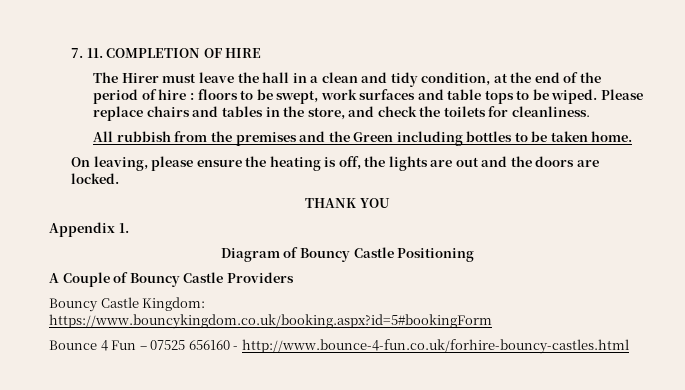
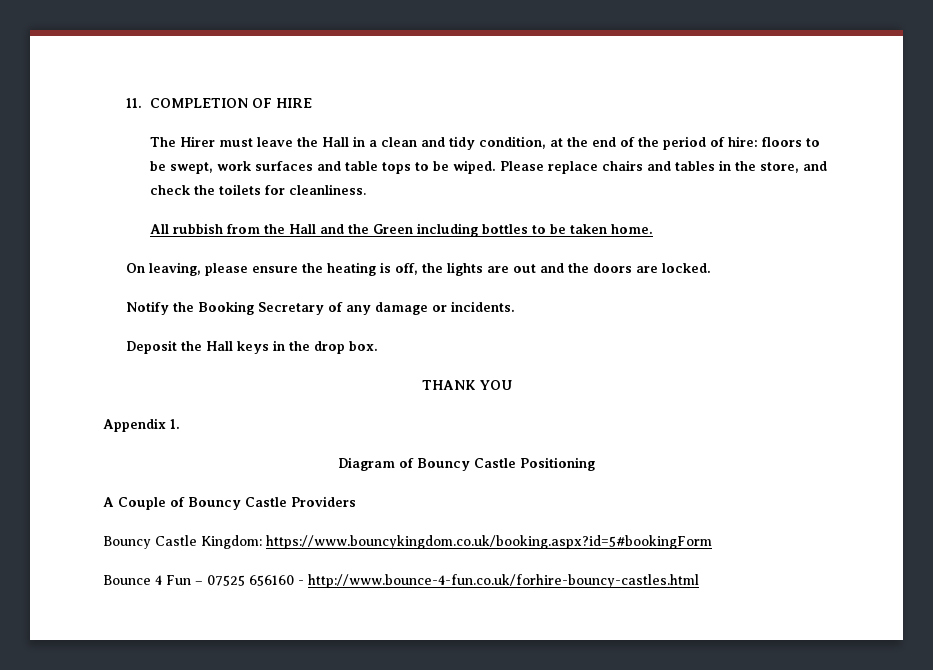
- 7. 11. COMPLETION OF HIRE
+ 11. COMPLETION OF HIRE
- The Hirer must leave the hall in a clean and tidy condition, at the end of the period of hire : floors to be swept, work surfaces and table tops to be wiped.
+ The Hirer must leave the Hall in a clean and tidy condition, at the end of the period of hire: floors to be swept, work surfaces and table tops to be wiped.
- All rubbish from the premises and the Green including bottles to be taken home.
+ All rubbish from the Hall and the Green including bottles to be taken home.
+ Notify the Booking Secretary of any damage or incidents.
+ Deposit the Hall keys in the drop box.

